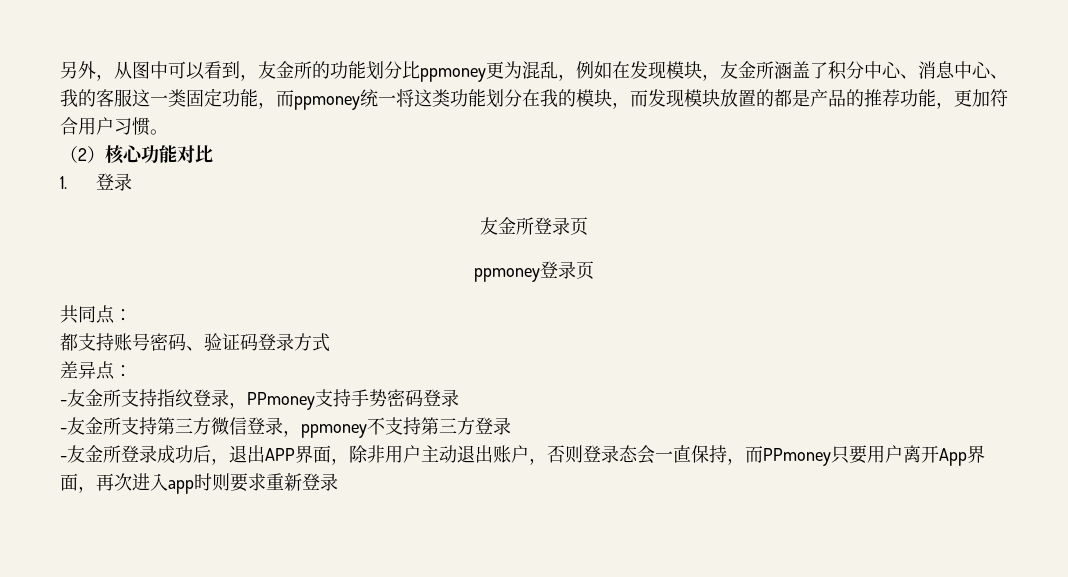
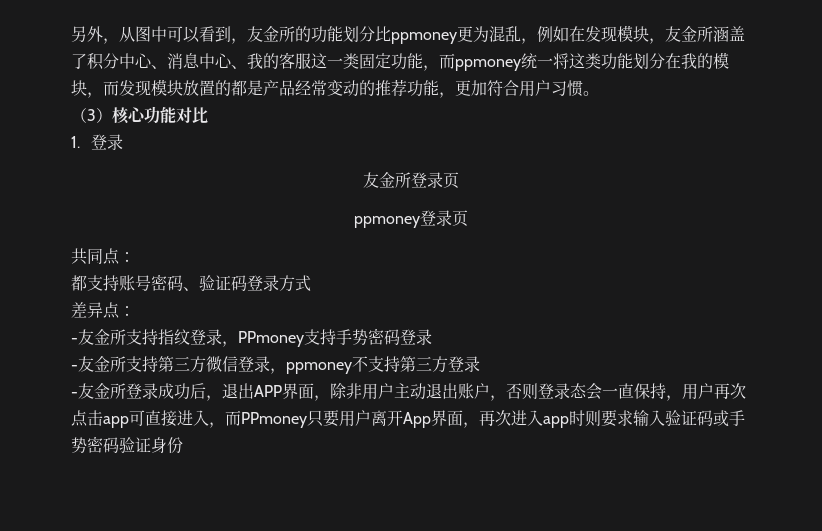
- 另外，从图中可以看到，友金所的功能划分比ppmoney更为混乱，例如在发现模块，友金所涵盖了积分中心、消息中心、我的客服这一类固定功能，而ppmoney统一将这类功能划分在我的模块，而发现模块放置的都是产品的推荐功能，更加符合用户习惯。
+ 另外，从图中可以看到，友金所的功能划分比ppmoney更为混乱，例如在发现模块，友金所涵盖了积分中心、消息中心、我的客服这一类固定功能，而ppmoney统一将这类功能划分在我的模块，而发现模块放置的都是产品经常变动的推荐功能，更加符合用户习惯。
- （2）核心功能对比
+ （3）核心功能对比
- -友金所登录成功后，退出APP界面，除非用户主动退出账户，否则登录态会一直保持，而PPmoney只要用户离开App界面，再次进入app时则要求重新登录
+ -友金所登录成功后，退出APP界面，除非用户主动退出账户，否则登录态会一直保持，用户再次点击app可直接进入，而PPmoney只要用户离开App界面，再次进入app时则要求输入验证码或手势密码验证身份

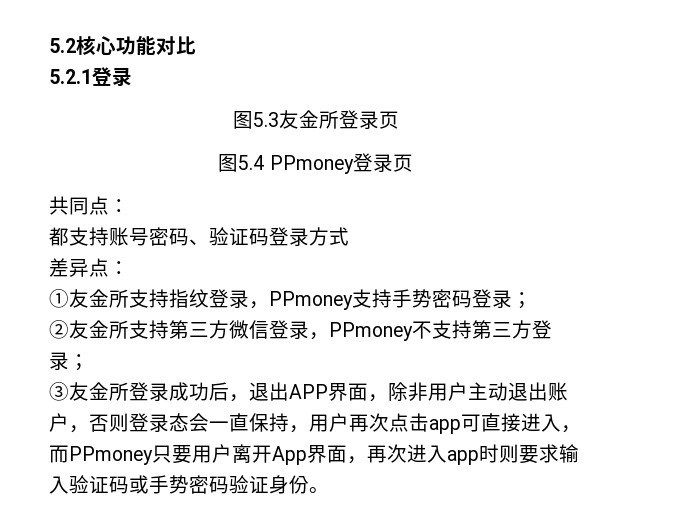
- 另外，从图中可以看到，友金所的功能划分比ppmoney更为混乱，例如在发现模块，友金所涵盖了积分中心、消息中心、我的客服这一类固定功能，而ppmoney统一将这类功能划分在我的模块，而发现模块放置的都是产品经常变动的推荐功能，更加符合用户习惯。
- （3）核心功能对比
+ 5.2核心功能对比
- 1.登录
- 友金所登录页
+ 5.2.1登录
+ 图5.3友金所登录页
- ppmoney登录页
+ 图5.4 PPmoney登录页
- -友金所支持指纹登录，PPmoney支持手势密码登录
- -友金所支持第三方微信登录，ppmoney不支持第三方登录
- -友金所登录成功后，退出APP界面，除非用户主动退出账户，否则登录态会一直保持，用户再次点击app可直接进入，而PPmoney只要用户离开App界面，再次进入app时则要求输入验证码或手势密码验证身份
+ ①友金所支持指纹登录，PPmoney支持手势密码登录；
+ ②友金所支持第三方微信登录，PPmoney不支持第三方登录；
+ ③友金所登录成功后，退出APP界面，除非用户主动退出账户，否则登录态会一直保持，用户再次点击app可直接进入，而PPmoney只要用户离开App界面，再次进入app时则要求输入验证码或手势密码验证身份。

